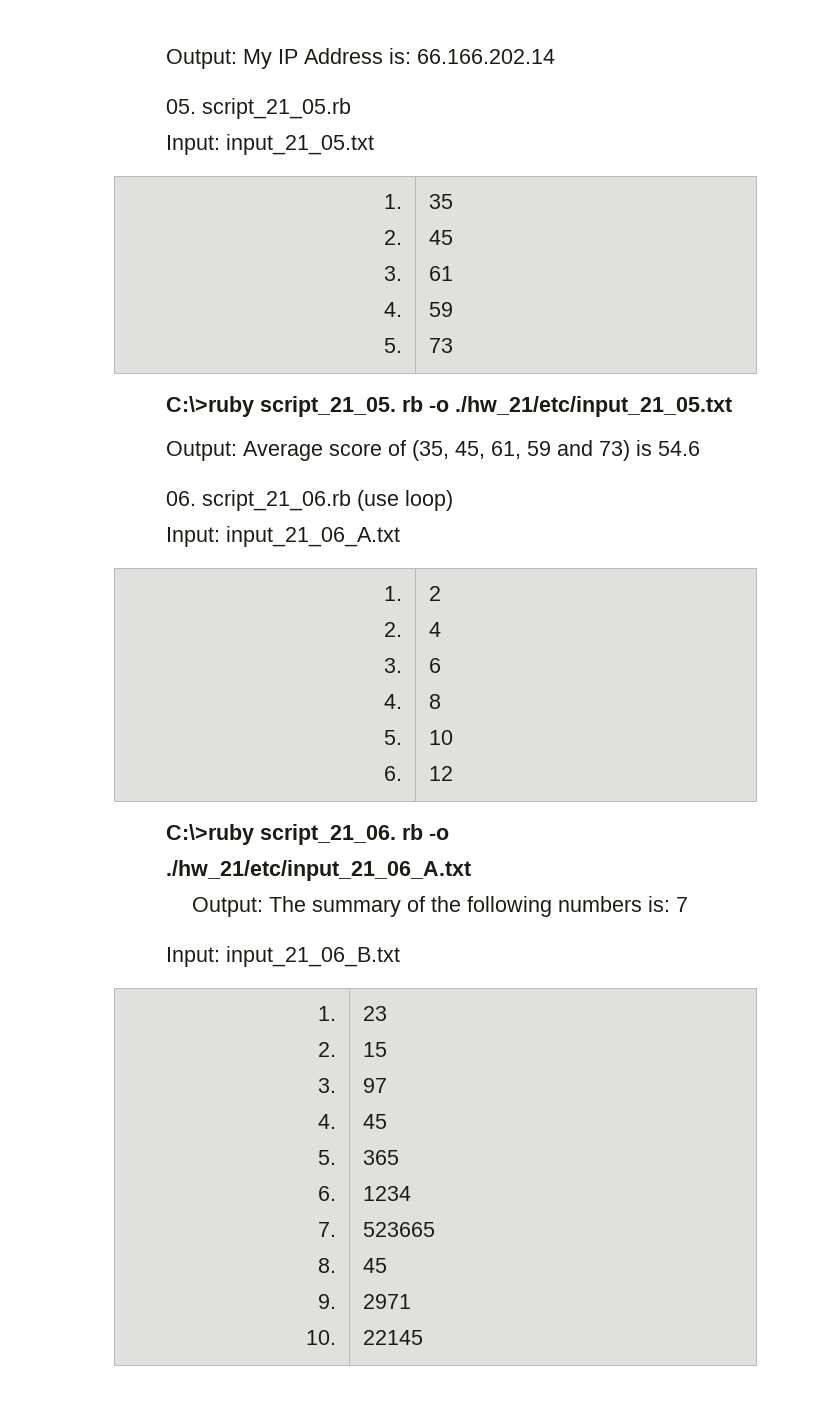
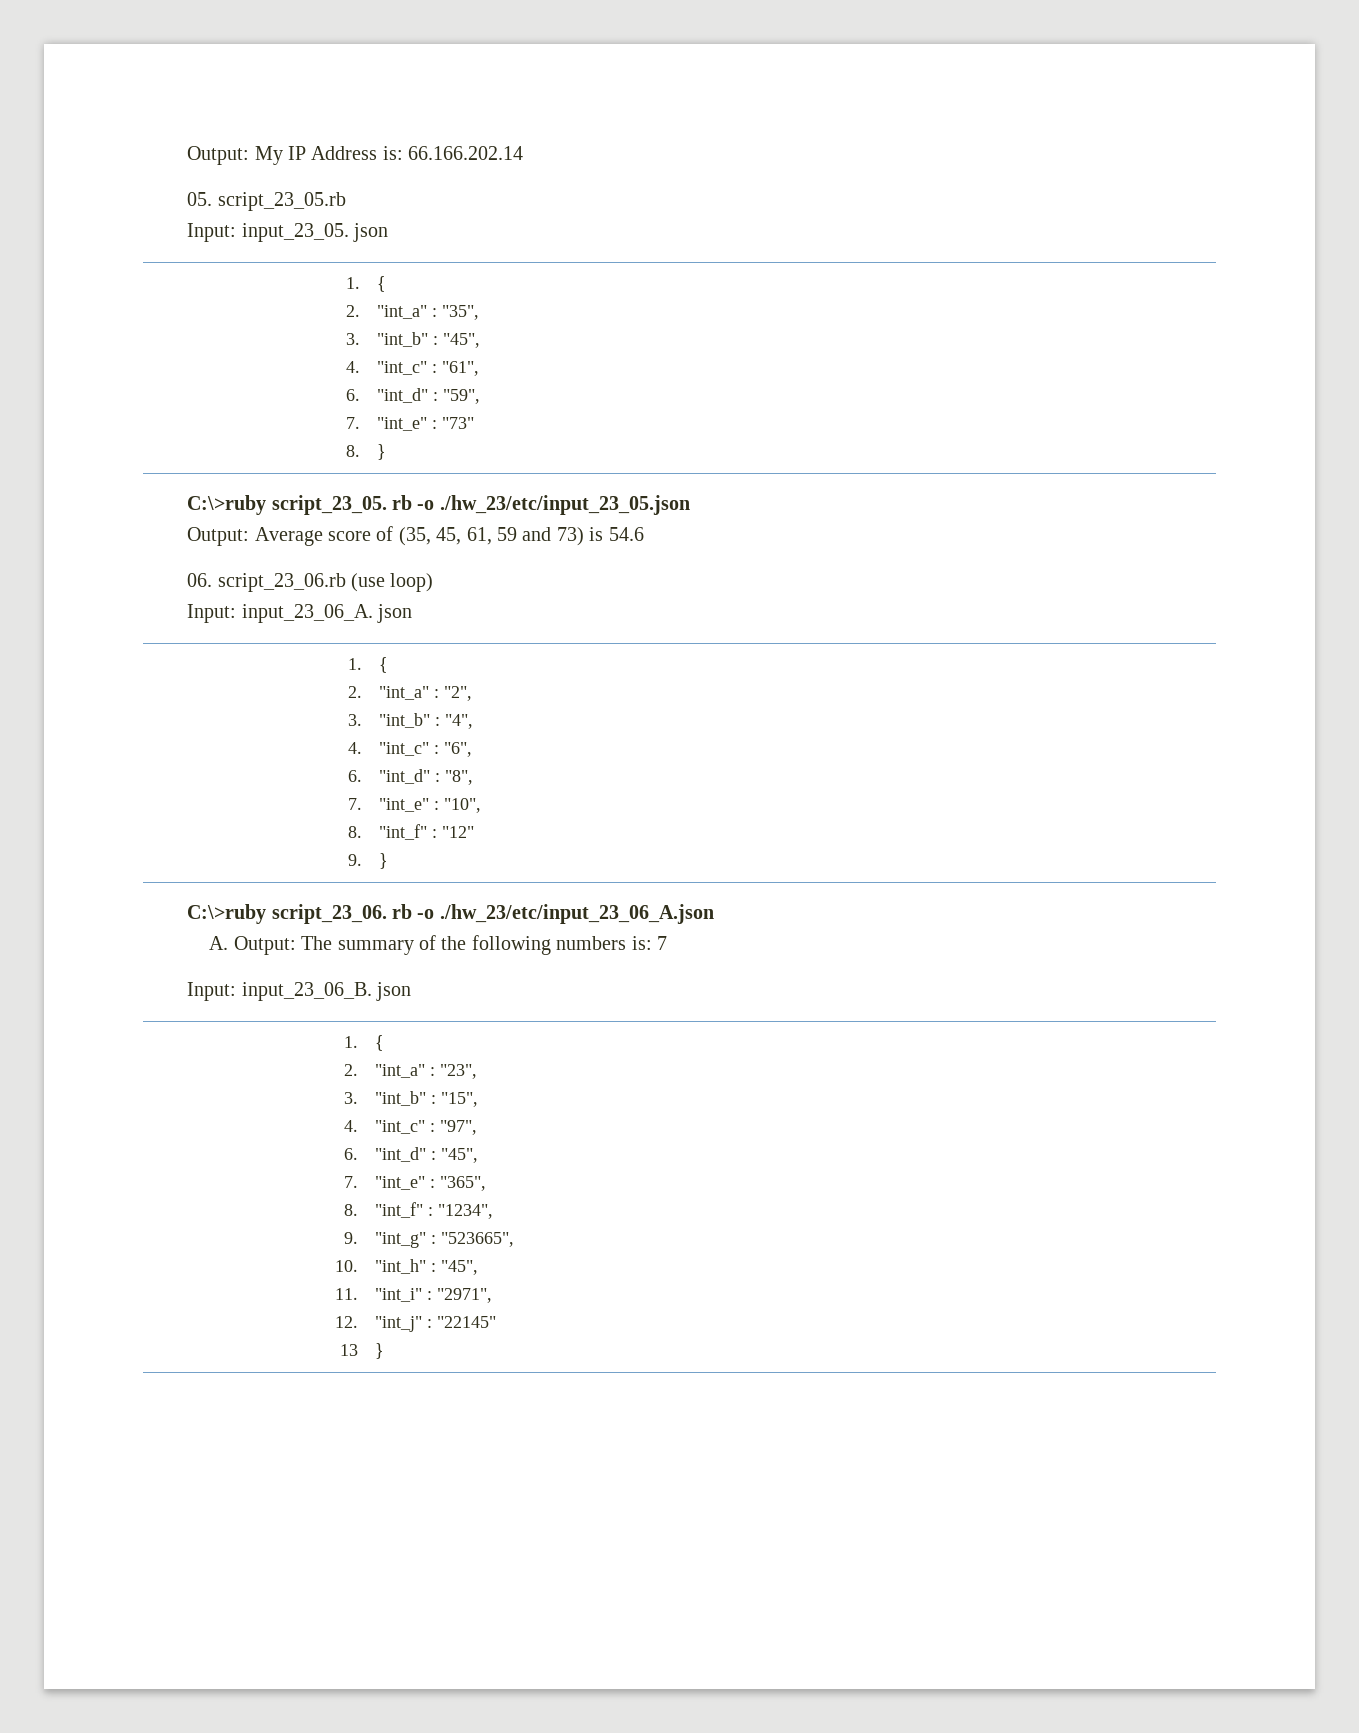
- 05. script_21_05.rb
- Input: input_21_05.txt
+ 05. script_23_05.rb
+ Input: input_23_05. json
  1.
  2.
  3.
  4.
- 5. | 35
- 45
- 61
- 59
- 73
- C:\>ruby script_21_05. rb -o ./hw_21/etc/input_21_05.txt
+ 6.
+ 7.
+ 8. | {
+ "int_a" : "35",
+ "int_b" : "45",
+ "int_c" : "61",
+ "int_d" : "59",
+ "int_e" : "73"
+ }
+ C:\>ruby script_23_05. rb -o ./hw_23/etc/input_23_05.json
- 06. script_21_06.rb (use loop)
+ 06. script_23_06.rb (use loop)
- Input: input_21_06_A.txt
+ Input: input_23_06_A. json
  1.
  2.
  3.
  4.
- 5.
- 6. | 2
- 4
- 6
- 8
- 10
- 12
- C:\>ruby script_21_06. rb -o ./hw_21/etc/input_21_06_A.txt
- Output: The summary of the following numbers is: 7
+ 6.
+ 7.
+ 8.
+ 9. | {
+ "int_a" : "2",
+ "int_b" : "4",
+ "int_c" : "6",
+ "int_d" : "8",
+ "int_e" : "10",
+ "int_f" : "12"
+ }
+ C:\>ruby script_23_06. rb -o ./hw_23/etc/input_23_06_A.json
+ A. Output: The summary of the following numbers is: 7
- Input: input_21_06_B.txt
+ Input: input_23_06_B. json
  1.
  2.
  3.
  4.
- 5.
  6.
  7.
  8.
  9.
- 10. | 23
- 15
- 97
- 45
- 365
- 1234
- 523665
- 45
- 2971
- 22145
+ 10.
+ 11.
+ 12.
+ 13 | {
+ "int_a" : "23",
+ "int_b" : "15",
+ "int_c" : "97",
+ "int_d" : "45",
+ "int_e" : "365",
+ "int_f" : "1234",
+ "int_g" : "523665",
+ "int_h" : "45",
+ "int_i" : "2971",
+ "int_j" : "22145"
+ }

